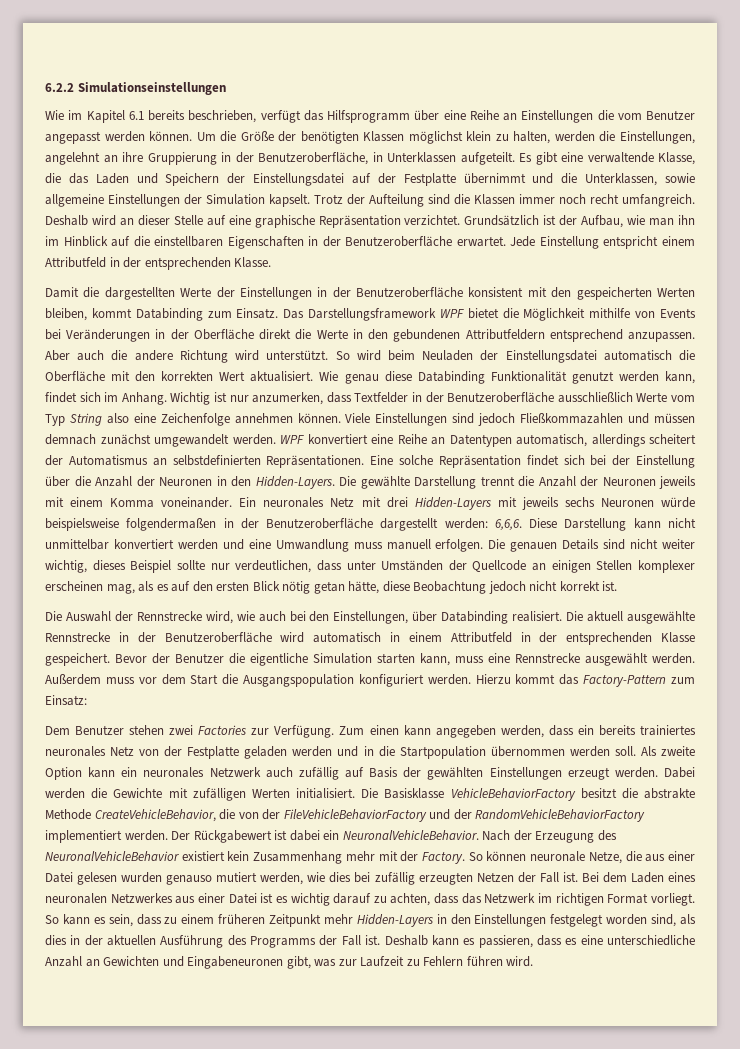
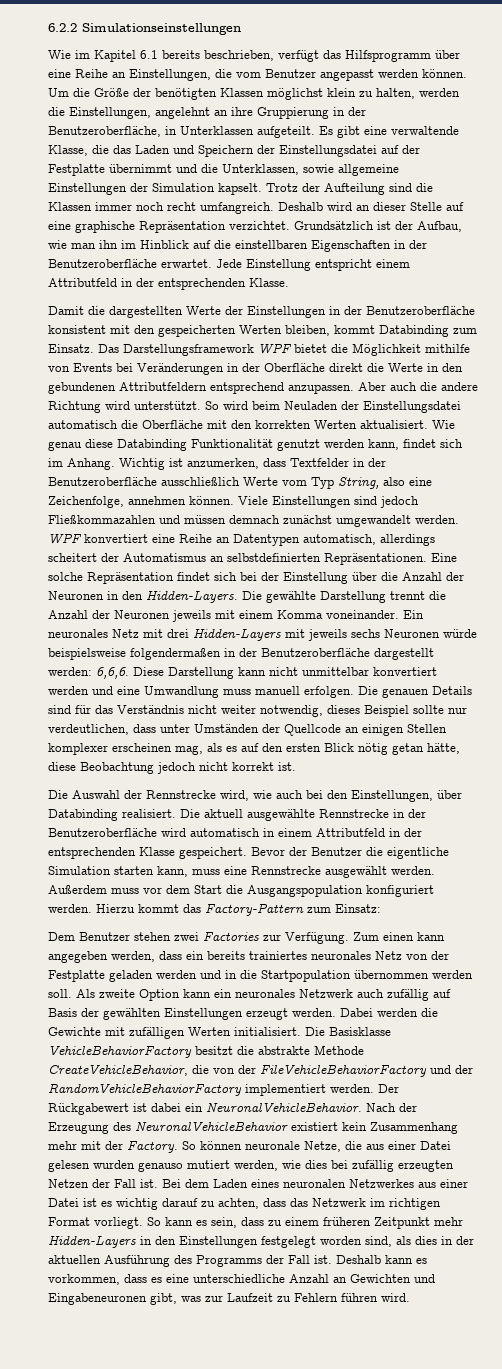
- Wie im Kapitel 6.1 bereits beschrieben, verfügt das Hilfsprogramm über eine Reihe an Einstellungen die vom Benutzer angepasst werden können.
+ Wie im Kapitel 6.1 bereits beschrieben, verfügt das Hilfsprogramm über eine Reihe an Einstellungen, die vom Benutzer angepasst werden können.
- So wird beim Neuladen der Einstellungsdatei automatisch die Oberfläche mit den korrekten Wert aktualisiert.
+ So wird beim Neuladen der Einstellungsdatei automatisch die Oberfläche mit den korrekten Werten aktualisiert.
- Wichtig ist nur anzumerken, dass Textfelder in der Benutzeroberfläche ausschließlich Werte vom Typ String also eine Zeichenfolge annehmen können.
+ Wichtig ist anzumerken, dass Textfelder in der Benutzeroberfläche ausschließlich Werte vom Typ String, also eine Zeichenfolge, annehmen können.
- Die genauen Details sind nicht weiter wichtig, dieses Beispiel sollte nur verdeutlichen, dass unter Umständen der Quellcode an einigen Stellen komplexer erscheinen mag, als es auf den ersten Blick nötig getan hätte, diese Beobachtung jedoch nicht korrekt ist.
+ Die genauen Details sind für das Verständnis nicht weiter notwendig, dieses Beispiel sollte nur verdeutlichen, dass unter Umständen der Quellcode an einigen Stellen komplexer erscheinen mag, als es auf den ersten Blick nötig getan hätte, diese Beobachtung jedoch nicht korrekt ist.
- Deshalb kann es passieren, dass es eine unterschiedliche Anzahl an Gewichten und Eingabeneuronen gibt, was zur Laufzeit zu Fehlern führen wird.
+ Deshalb kann es vorkommen, dass es eine unterschiedliche Anzahl an Gewichten und Eingabeneuronen gibt, was zur Laufzeit zu Fehlern führen wird.

